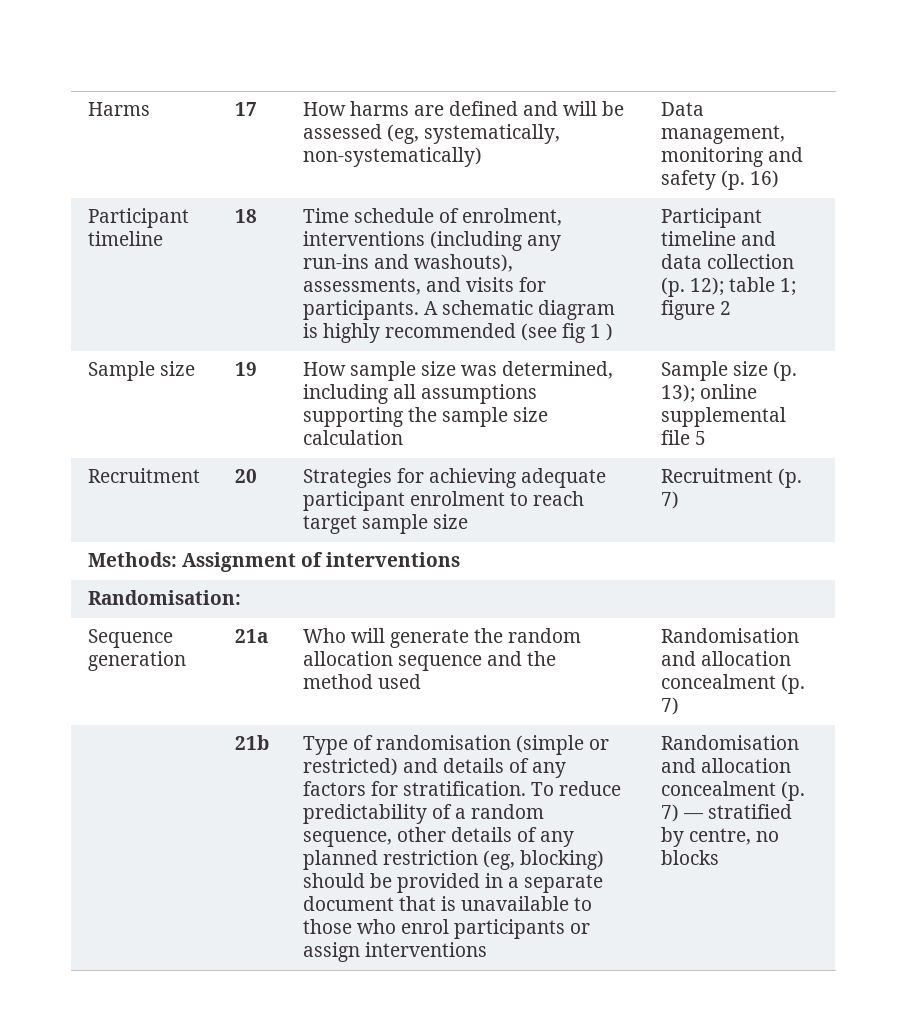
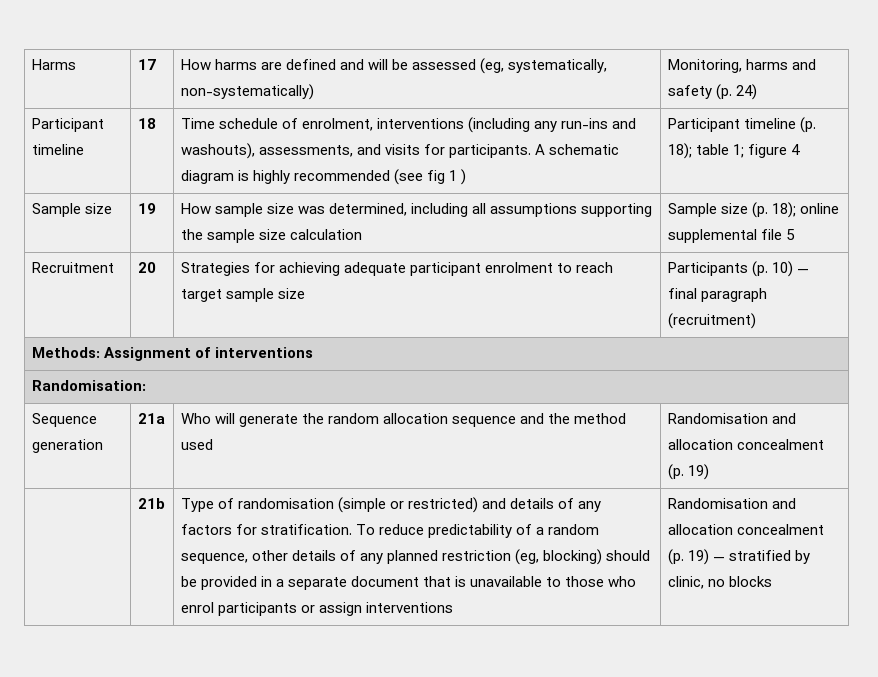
- Harms | 17 | How harms are defined and will be assessed (eg, systematically, non-systematically) | Data management, monitoring and safety (p. 16)
+ Harms | 17 | How harms are defined and will be assessed (eg, systematically, non-systematically) | Monitoring, harms and safety (p. 24)
- Participant timeline | 18 | Time schedule of enrolment, interventions (including any run-ins and washouts), assessments, and visits for participants. A schematic diagram is highly recommended (see fig 1 ) | Participant timeline and data collection (p. 12); table 1; figure 2
+ Participant timeline | 18 | Time schedule of enrolment, interventions (including any run-ins and washouts), assessments, and visits for participants. A schematic diagram is highly recommended (see fig 1 ) | Participant timeline (p. 18); table 1; figure 4
- Sample size | 19 | How sample size was determined, including all assumptions supporting the sample size calculation | Sample size (p. 13); online supplemental file 5
+ Sample size | 19 | How sample size was determined, including all assumptions supporting the sample size calculation | Sample size (p. 18); online supplemental file 5
- Recruitment | 20 | Strategies for achieving adequate participant enrolment to reach target sample size | Recruitment (p. 7)
+ Recruitment | 20 | Strategies for achieving adequate participant enrolment to reach target sample size | Participants (p. 10) — final paragraph (recruitment)
- Sequence generation | 21a | Who will generate the random allocation sequence and the method used | Randomisation and allocation concealment (p. 7)
+ Sequence generation | 21a | Who will generate the random allocation sequence and the method used | Randomisation and allocation concealment (p. 19)
- Randomisation and allocation concealment (p. 7) — stratified by centre, no blocks
+ Randomisation and allocation concealment (p. 19) — stratified by clinic, no blocks

